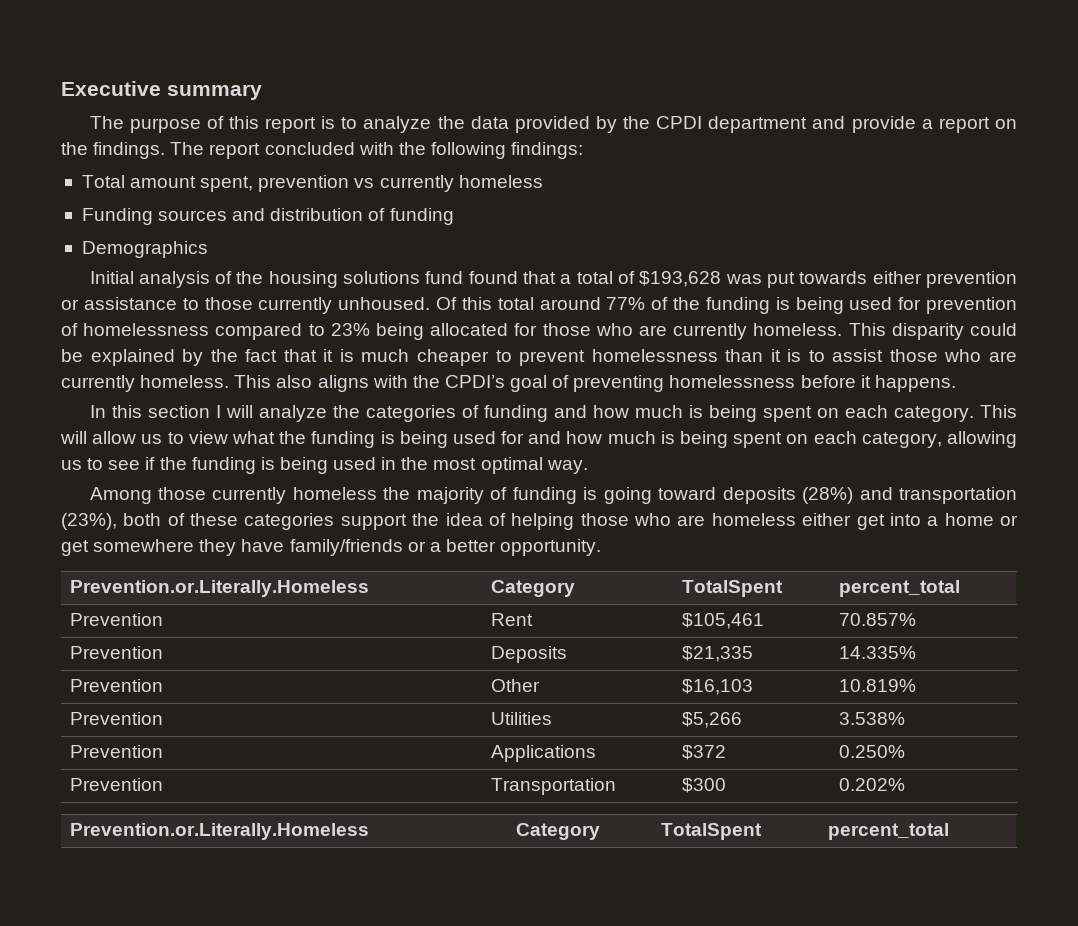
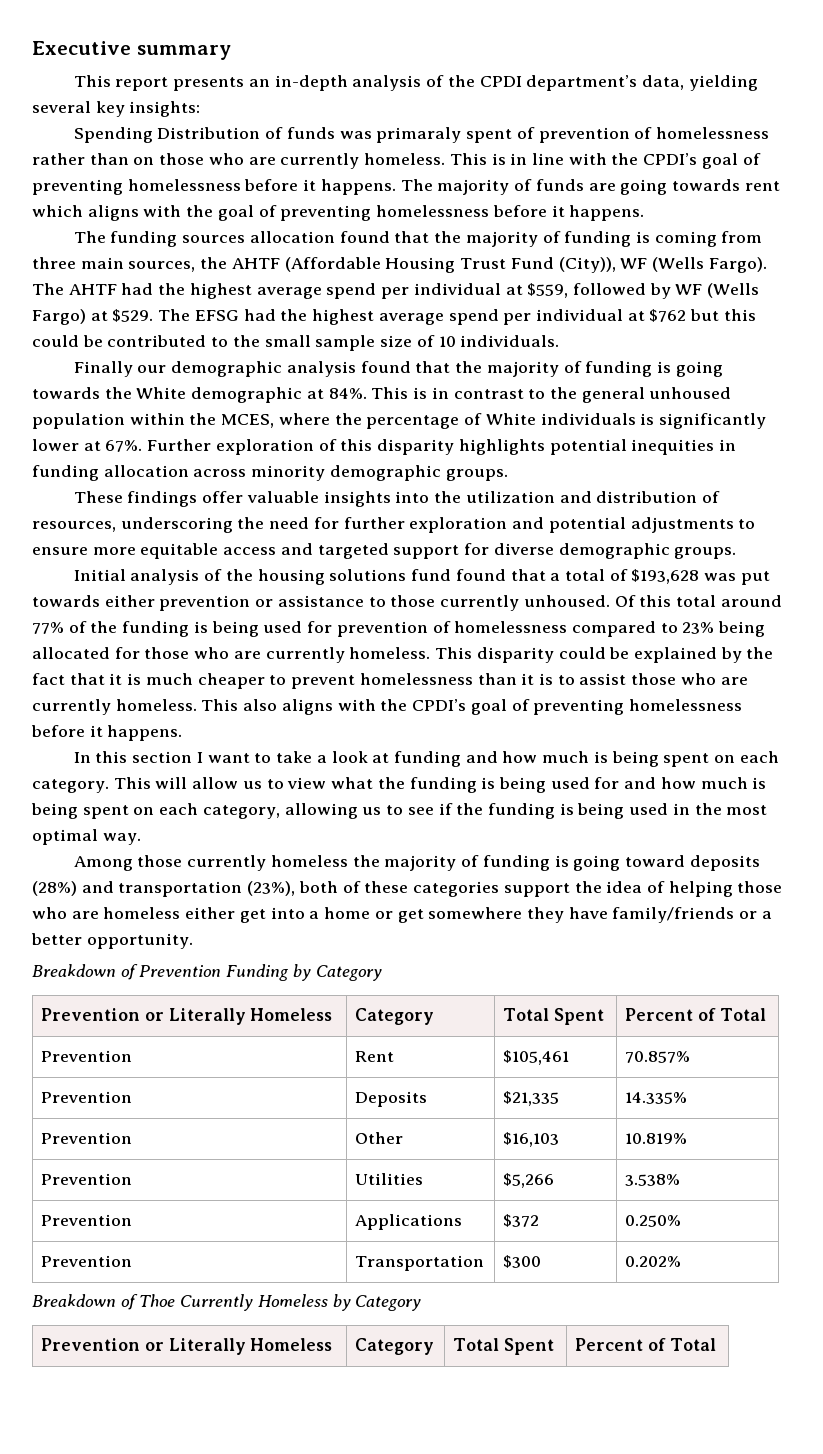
- The purpose of this report is to analyze the data provided by the CPDI department and provide a report on the findings. The report concluded with the following findings:
- Total amount spent, prevention vs currently homeless
- Funding sources and distribution of funding
- Demographics
+ This report presents an in-depth analysis of the CPDI department’s data, yielding several key insights:
+ Spending Distribution of funds was primaraly spent of prevention of homelessness rather than on those who are currently homeless. This is in line with the CPDI’s goal of preventing homelessness before it happens. The majority of funds are going towards rent which aligns with the goal of preventing homelessness before it happens.
+ The funding sources allocation found that the majority of funding is coming from three main sources, the AHTF (Affordable Housing Trust Fund (City)), WF (Wells Fargo). The AHTF had the highest average spend per individual at $559, followed by WF (Wells Fargo) at $529. The EFSG had the highest average spend per individual at $762 but this could be contributed to the small sample size of 10 individuals.
+ Finally our demographic analysis found that the majority of funding is going towards the White demographic at 84%. This is in contrast to the general unhoused population within the MCES, where the percentage of White individuals is significantly lower at 67%. Further exploration of this disparity highlights potential inequities in funding allocation across minority demographic groups.
+ These findings offer valuable insights into the utilization and distribution of resources, underscoring the need for further exploration and potential adjustments to ensure more equitable access and targeted support for diverse demographic groups.
- In this section I will analyze the categories of funding and how much is being spent on each category.
+ In this section I want to take a look at funding and how much is being spent on each category.
  Among those currently homeless the majority of funding is going toward deposits (28%) and transportation (23%), both of these categories support the idea of helping those who are homeless either get into a home or get somewhere they have family/friends or a better opportunity.
- Prevention.or.Literally.Homeless | Category | TotalSpent | percent_total
+ Breakdown of Prevention Funding by Category
+ Prevention or Literally Homeless | Category | Total Spent | Percent of Total
  Prevention | Transportation | $300 | 0.202%
- Prevention.or.Literally.Homeless | Category | TotalSpent | percent_total
+ Breakdown of Thoe Currently Homeless by Category
+ Prevention or Literally Homeless | Category | Total Spent | Percent of Total

